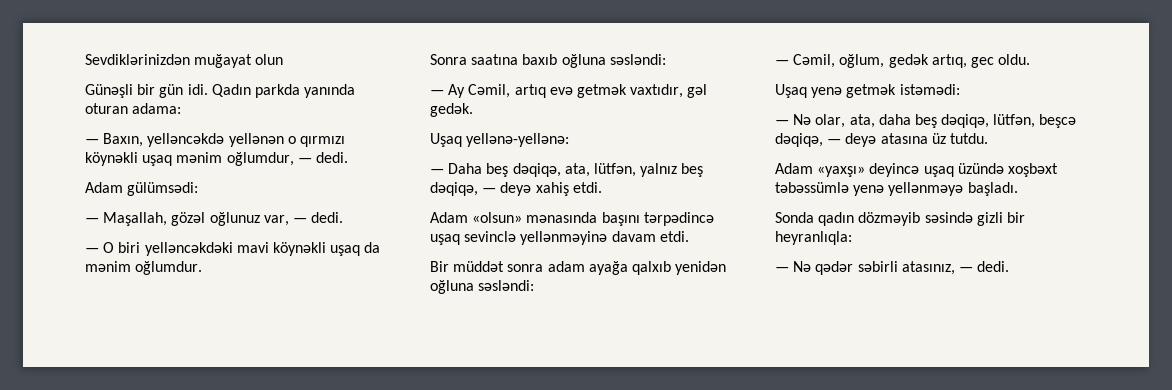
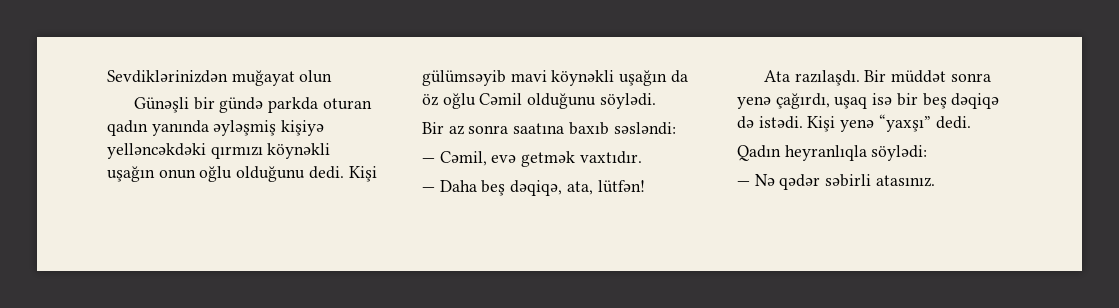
- Günəşli bir gün idi. Qadın parkda yanında oturan adama:
- — Baxın, yelləncəkdə yellənən o qırmızı köynəkli uşaq mənim oğlumdur, — dedi.
- Adam gülümsədi:
- — Maşallah, gözəl oğlunuz var, — dedi.
- — O biri yelləncəkdəki mavi köynəkli uşaq da mənim oğlumdur.
- Sonra saatına baxıb oğluna səsləndi:
- — Ay Cəmil, artıq evə getmək vaxtıdır, gəl gedək.
- Uşaq yellənə-yellənə:
+ Günəşli bir gündə parkda oturan qadın yanında əyləşmiş kişiyə yelləncəkdəki qırmızı köynəkli uşağın onun oğlu olduğunu dedi. Kişi gülümsəyib mavi köynəkli uşağın da öz oğlu Cəmil olduğunu söylədi.
+ Bir az sonra saatına baxıb səsləndi:
+ — Cəmil, evə getmək vaxtıdır.
- — Daha beş dəqiqə, ata, lütfən, yalnız beş dəqiqə, — deyə xahiş etdi.
- Adam «olsun» mənasında başını tərpədincə uşaq sevinclə yellənməyinə davam etdi.
- Bir müddət sonra adam ayağa qalxıb yenidən oğluna səsləndi:
- — Cəmil, oğlum, gedək artıq, gec oldu.
- Uşaq yenə getmək istəmədi:
- — Nə olar, ata, daha beş dəqiqə, lütfən, beşcə dəqiqə, — deyə atasına üz tutdu.
- Adam «yaxşı» deyincə uşaq üzündə xoşbəxt təbəssümlə yenə yellənməyə başladı.
- Sonda qadın dözməyib səsində gizli bir heyranlıqla:
+ — Daha beş dəqiqə, ata, lütfən!
+ Ata razılaşdı. Bir müddət sonra yenə çağırdı, uşaq isə bir beş dəqiqə də istədi. Kişi yenə “yaxşı” dedi.
+ Qadın heyranlıqla söylədi:
- — Nə qədər səbirli atasınız, — dedi.
+ — Nə qədər səbirli atasınız.

